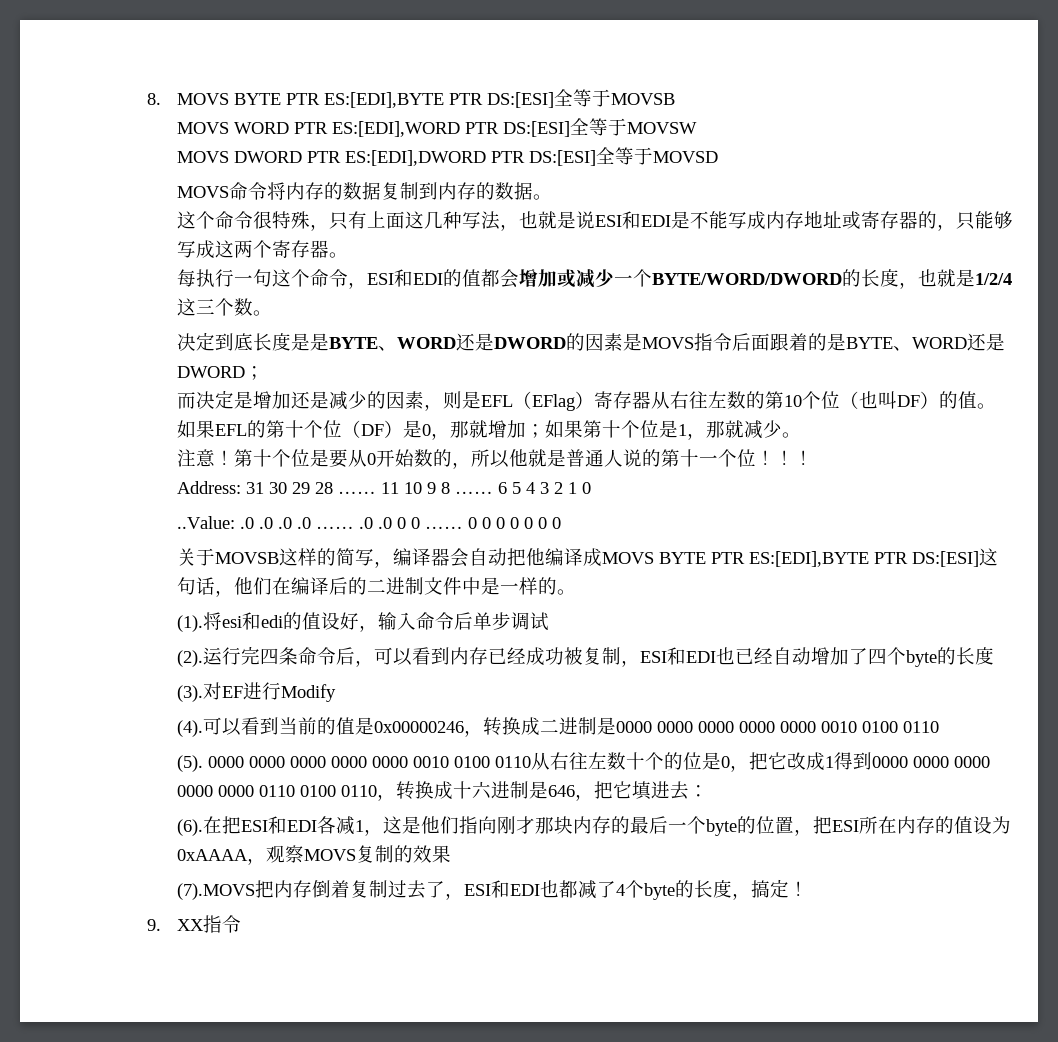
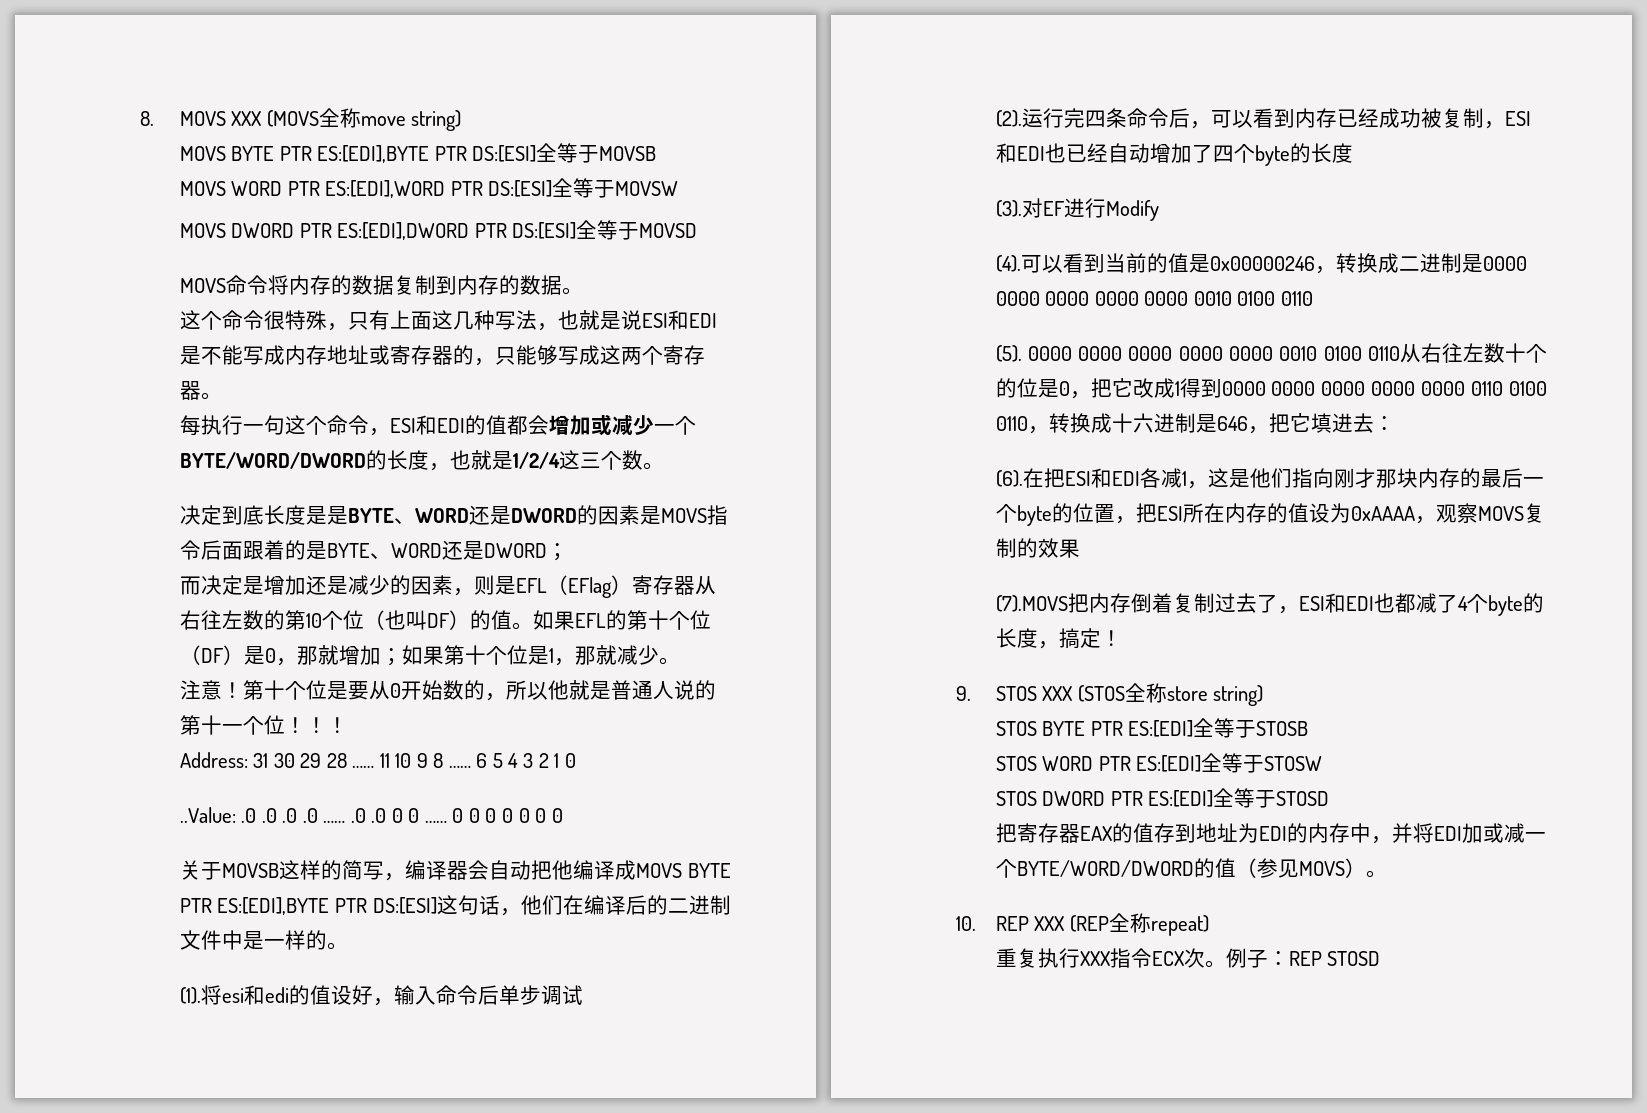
- 8. MOVS BYTE PTR ES:[EDI],BYTE PTR DS:[ESI]全等于MOVSB
+ 8. MOVS XXX (MOVS全称move string)
+ MOVS BYTE PTR ES:[EDI],BYTE PTR DS:[ESI]全等于MOVSB
- 9. XX指令
+ 9. STOS XXX (STOS全称store string)
+ STOS BYTE PTR ES:[EDI]全等于STOSB
+ STOS WORD PTR ES:[EDI]全等于STOSW
+ STOS DWORD PTR ES:[EDI]全等于STOSD
+ 把寄存器EAX的值存到地址为EDI的内存中，并将EDI加或减一个BYTE/WORD/DWORD的值（参见MOVS）。
+ 10. REP XXX (REP全称repeat)
+ 重复执行XXX指令ECX次。例子：REP STOSD

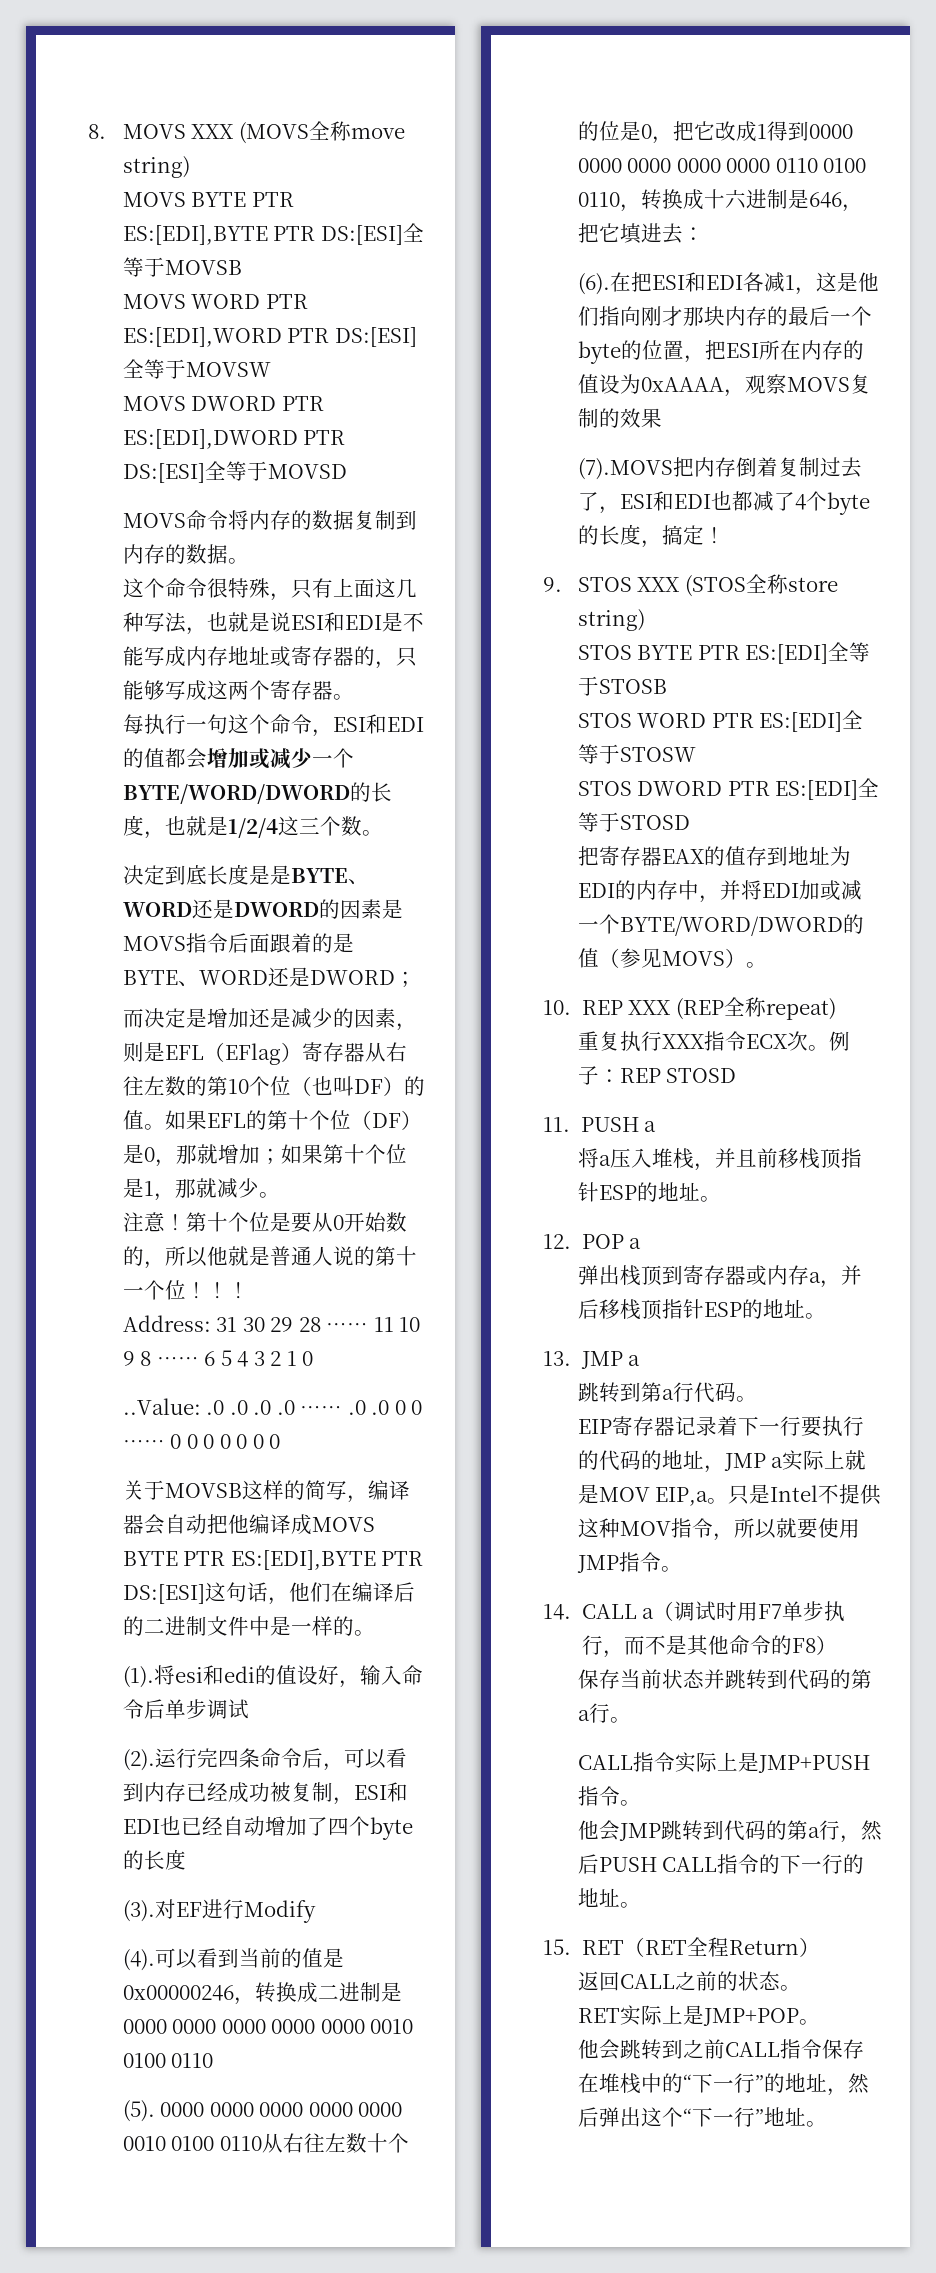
+ 11. PUSH a
+ 将a压入堆栈，并且前移栈顶指针ESP的地址。
+ 12. POP a
+ 弹出栈顶到寄存器或内存a，并后移栈顶指针ESP的地址。
+ 13. JMP a
+ 跳转到第a行代码。
+ EIP寄存器记录着下一行要执行的代码的地址，JMP a实际上就是MOV EIP,a。只是Intel不提供这种MOV指令，所以就要使用JMP指令。
+ 14. CALL a（调试时用F7单步执行，而不是其他命令的F8）
+ 保存当前状态并跳转到代码的第a行。
+ CALL指令实际上是JMP+PUSH指令。
+ 他会JMP跳转到代码的第a行，然后PUSH CALL指令的下一行的地址。
+ 15. RET（RET全程Return）
+ 返回CALL之前的状态。
+ RET实际上是JMP+POP。
+ 他会跳转到之前CALL指令保存在堆栈中的“下一行”的地址，然后弹出这个“下一行”地址。

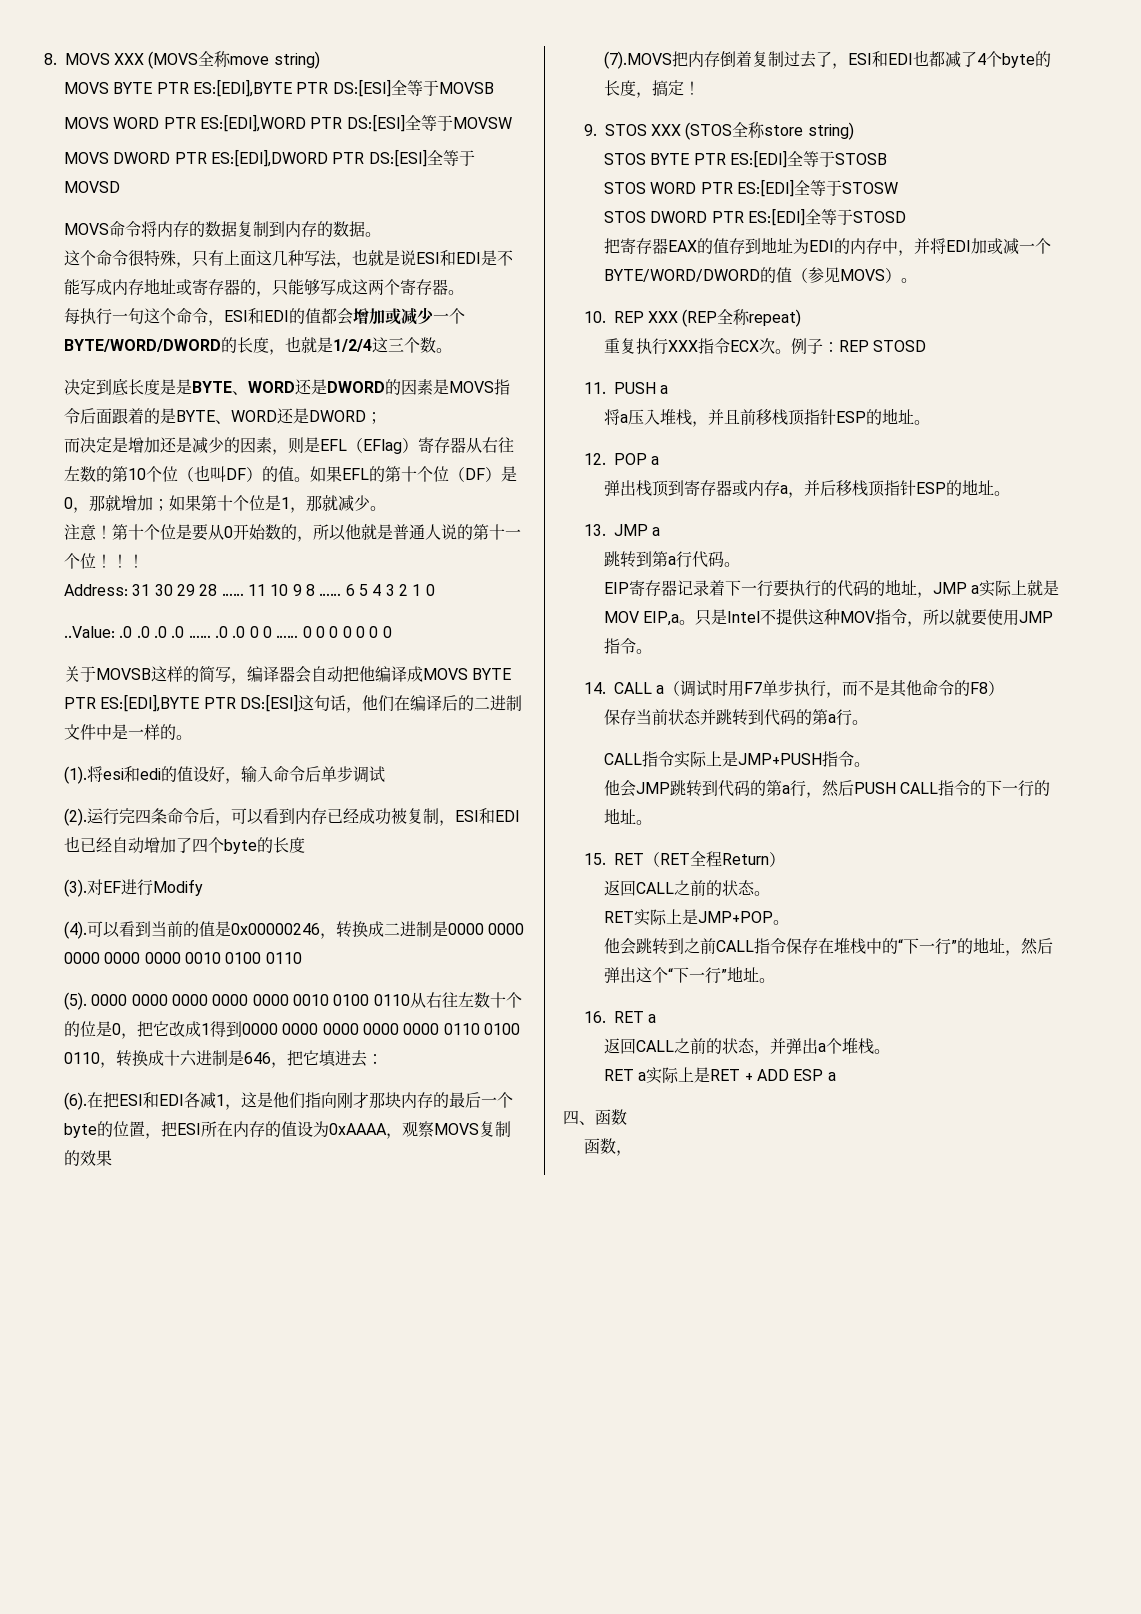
+ 16. RET a
+ 返回CALL之前的状态，并弹出a个堆栈。
+ RET a实际上是RET + ADD ESP a
+ 四、函数
+ 函数，

